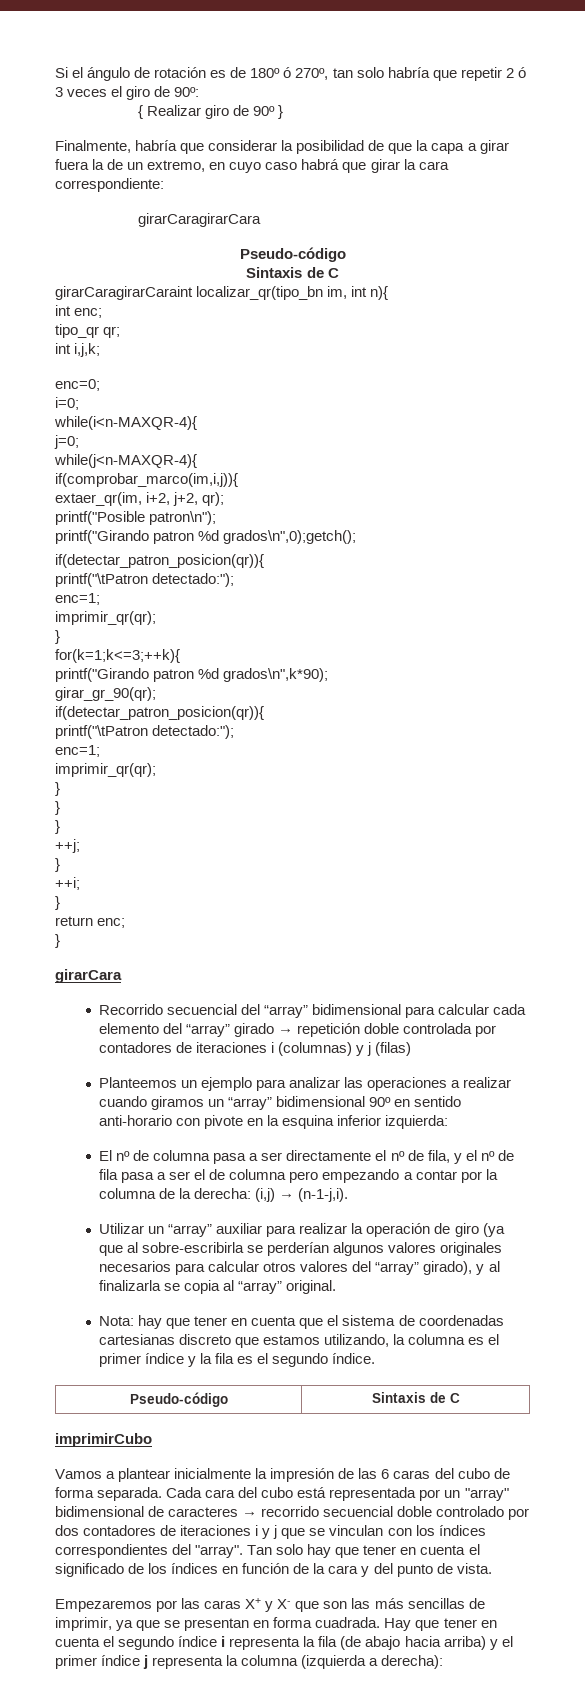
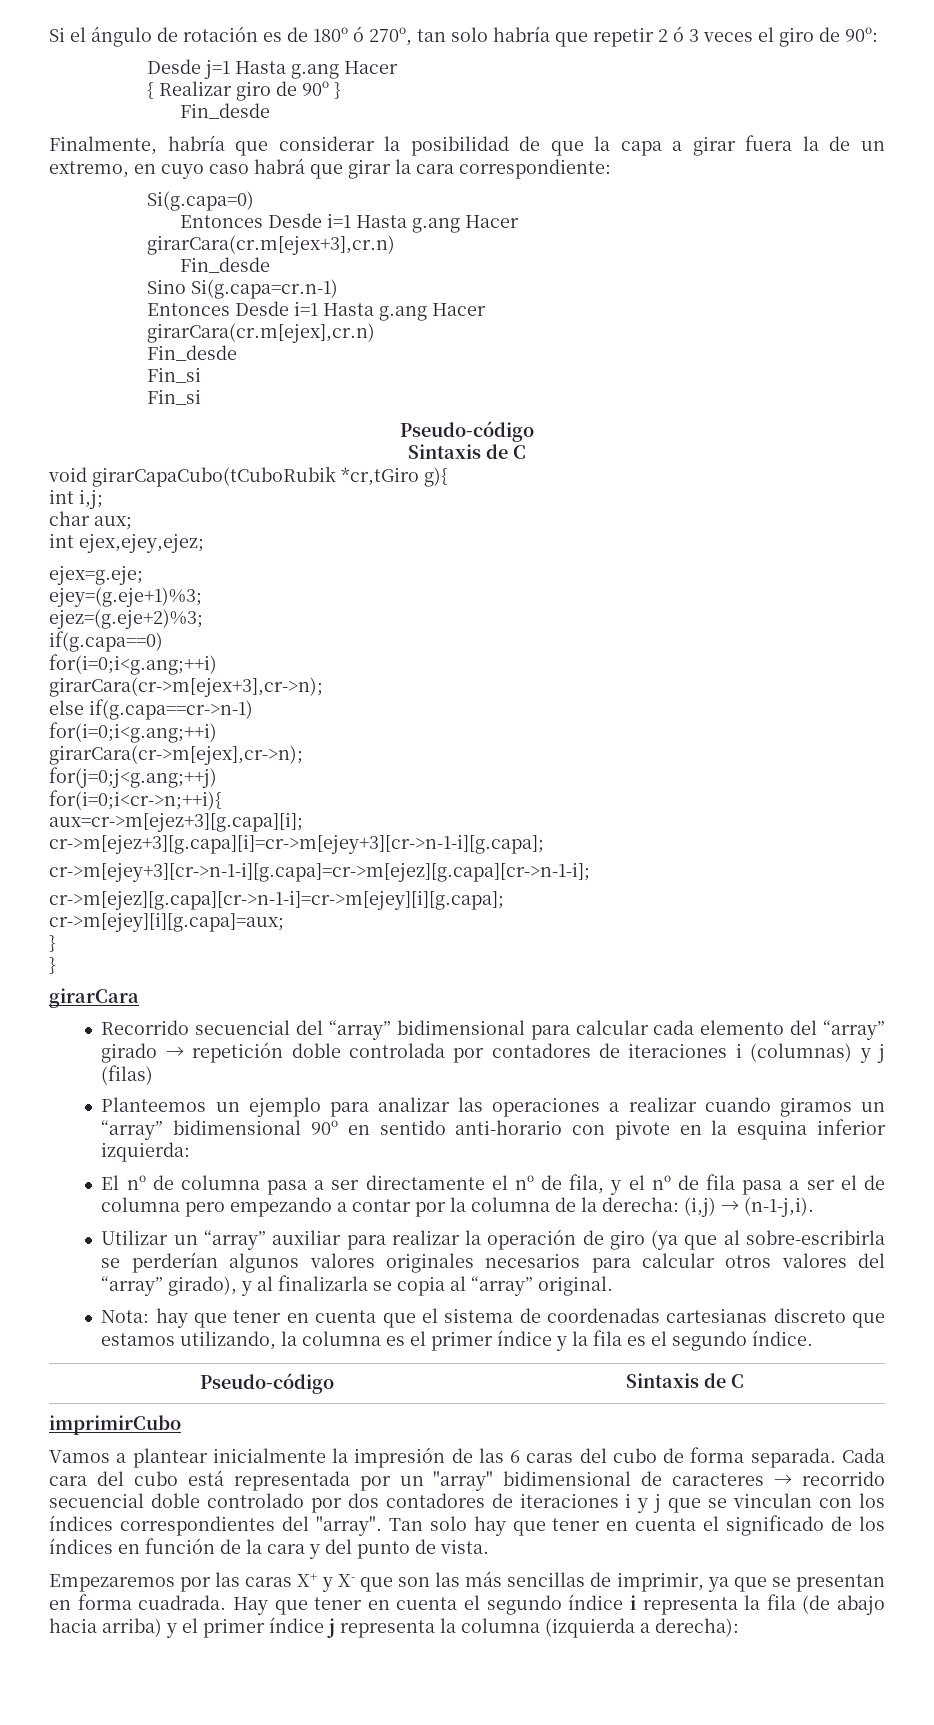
+ Desde j=1 Hasta g.ang Hacer
  { Realizar giro de 90º }
+ Fin_desde
- girarCaragirarCara
+ Si(g.capa=0)
+ Entonces Desde i=1 Hasta g.ang Hacer
+ girarCara(cr.m[ejex+3],cr.n)
+ Fin_desde
+ Sino Si(g.capa=cr.n-1)
+ Entonces Desde i=1 Hasta g.ang Hacer
+ girarCara(cr.m[ejex],cr.n)
+ Fin_desde
+ Fin_si
+ Fin_si
  Pseudo-código
  Sintaxis de C
- girarCaragirarCaraint localizar_qr(tipo_bn im, int n){
- int enc;
- tipo_qr qr;
- int i,j,k;
- enc=0;
- i=0;
- while(i<n-MAXQR-4){
- j=0;
- while(j<n-MAXQR-4){
- if(comprobar_marco(im,i,j)){
- extaer_qr(im, i+2, j+2, qr);
- printf("Posible patron\n");
- printf("Girando patron %d grados\n",0);getch();
- if(detectar_patron_posicion(qr)){
- printf("\tPatron detectado:");
- enc=1;
- imprimir_qr(qr);
+ void girarCapaCubo(tCuboRubik *cr,tGiro g){
+ int i,j;
+ char aux;
+ int ejex,ejey,ejez;
+ ejex=g.eje;
+ ejey=(g.eje+1)%3;
+ ejez=(g.eje+2)%3;
+ if(g.capa==0)
+ for(i=0;i<g.ang;++i)
+ girarCara(cr->m[ejex+3],cr->n);
+ else if(g.capa==cr->n-1)
+ for(i=0;i<g.ang;++i)
+ girarCara(cr->m[ejex],cr->n);
+ for(j=0;j<g.ang;++j)
+ for(i=0;i<cr->n;++i){
+ aux=cr->m[ejez+3][g.capa][i];
+ cr->m[ejez+3][g.capa][i]=cr->m[ejey+3][cr->n-1-i][g.capa];
+ cr->m[ejey+3][cr->n-1-i][g.capa]=cr->m[ejez][g.capa][cr->n-1-i];
+ cr->m[ejez][g.capa][cr->n-1-i]=cr->m[ejey][i][g.capa];
+ cr->m[ejey][i][g.capa]=aux;
  }
- for(k=1;k<=3;++k){
- printf("Girando patron %d grados\n",k*90);
- girar_gr_90(qr);
- if(detectar_patron_posicion(qr)){
- printf("\tPatron detectado:");
- enc=1;
- imprimir_qr(qr);
- }
- }
- }
- ++j;
- }
- ++i;
- }
- return enc;

